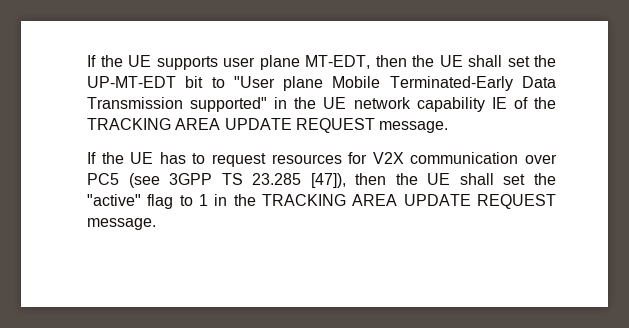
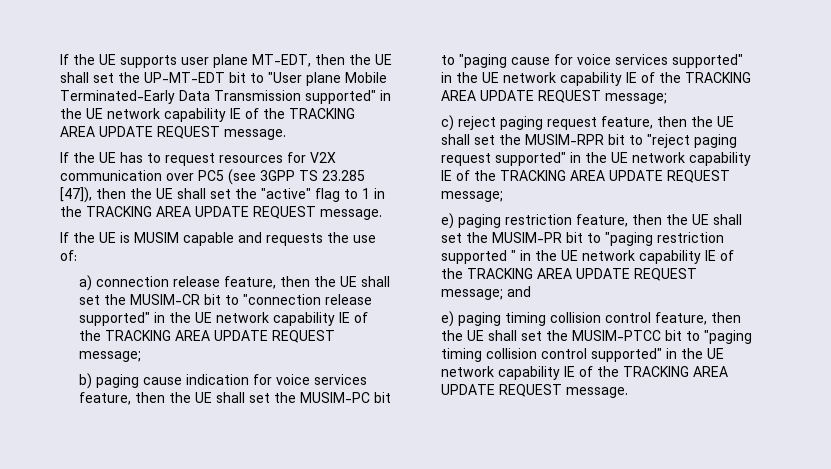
+ If the UE is MUSIM capable and requests the use of:
+ a) connection release feature, then the UE shall set the MUSIM-CR bit to "connection release supported" in the UE network capability IE of the TRACKING AREA UPDATE REQUEST message;
+ b) paging cause indication for voice services feature, then the UE shall set the MUSIM-PC bit to "paging cause for voice services supported" in the UE network capability IE of the TRACKING AREA UPDATE REQUEST message;
+ c) reject paging request feature, then the UE shall set the MUSIM-RPR bit to "reject paging request supported" in the UE network capability IE of the TRACKING AREA UPDATE REQUEST message;
+ e) paging restriction feature, then the UE shall set the MUSIM-PR bit to "paging restriction supported " in the UE network capability IE of the TRACKING AREA UPDATE REQUEST message; and
+ e) paging timing collision control feature, then the UE shall set the MUSIM-PTCC bit to "paging timing collision control supported" in the UE network capability IE of the TRACKING AREA UPDATE REQUEST message.

